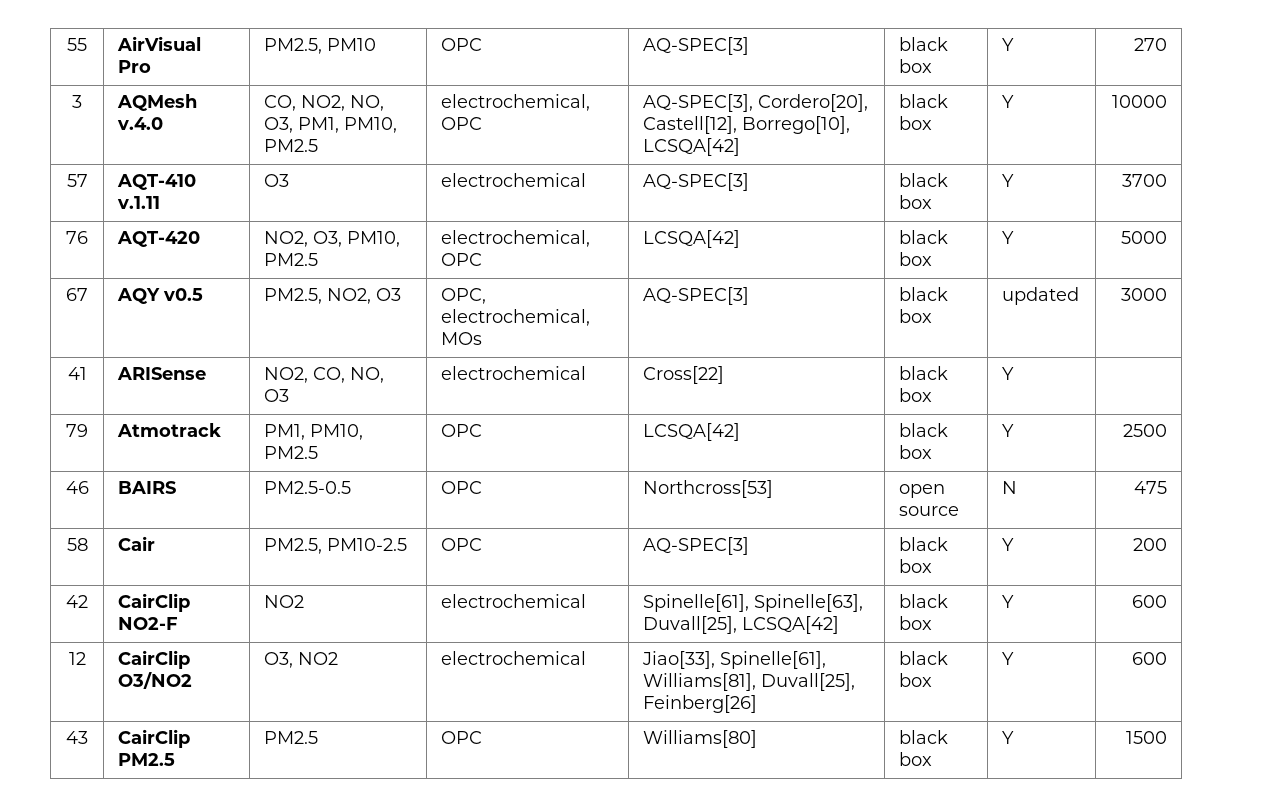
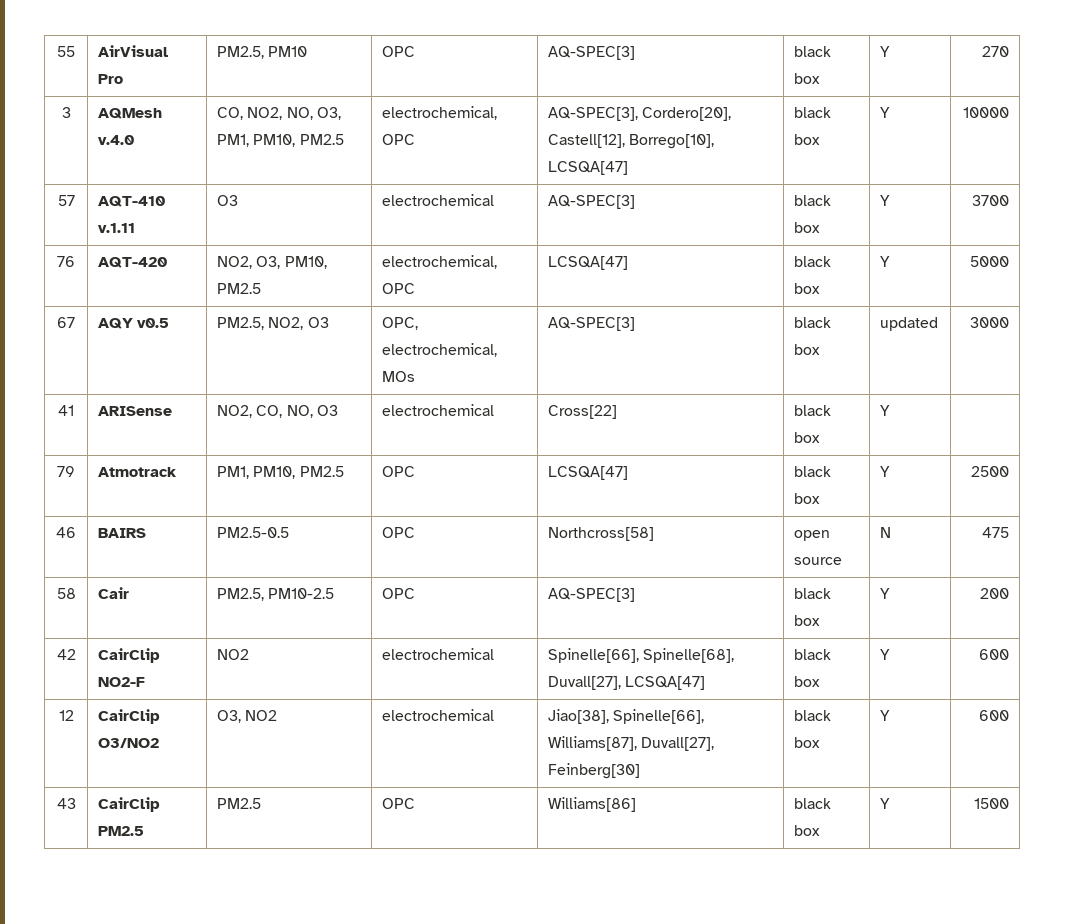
- 3 | AQMesh v.4.0 | CO, NO2, NO, O3, PM1, PM10, PM2.5 | electrochemical, OPC | AQ-SPEC[3], Cordero[20], Castell[12], Borrego[10], LCSQA[42] | black box | Y | 10000
+ 3 | AQMesh v.4.0 | CO, NO2, NO, O3, PM1, PM10, PM2.5 | electrochemical, OPC | AQ-SPEC[3], Cordero[20], Castell[12], Borrego[10], LCSQA[47] | black box | Y | 10000
- 76 | AQT-420 | NO2, O3, PM10, PM2.5 | electrochemical, OPC | LCSQA[42] | black box | Y | 5000
+ 76 | AQT-420 | NO2, O3, PM10, PM2.5 | electrochemical, OPC | LCSQA[47] | black box | Y | 5000
- 79 | Atmotrack | PM1, PM10, PM2.5 | OPC | LCSQA[42] | black box | Y | 2500
+ 79 | Atmotrack | PM1, PM10, PM2.5 | OPC | LCSQA[47] | black box | Y | 2500
- 46 | BAIRS | PM2.5-0.5 | OPC | Northcross[53] | open source | N | 475
+ 46 | BAIRS | PM2.5-0.5 | OPC | Northcross[58] | open source | N | 475
- 42 | CairClip NO2-F | NO2 | electrochemical | Spinelle[61], Spinelle[63], Duvall[25], LCSQA[42] | black box | Y | 600
+ 42 | CairClip NO2-F | NO2 | electrochemical | Spinelle[66], Spinelle[68], Duvall[27], LCSQA[47] | black box | Y | 600
- 12 | CairClip O3/NO2 | O3, NO2 | electrochemical | Jiao[33], Spinelle[61], Williams[81], Duvall[25], Feinberg[26] | black box | Y | 600
+ 12 | CairClip O3/NO2 | O3, NO2 | electrochemical | Jiao[38], Spinelle[66], Williams[87], Duvall[27], Feinberg[30] | black box | Y | 600
- 43 | CairClip PM2.5 | PM2.5 | OPC | Williams[80] | black box | Y | 1500
+ 43 | CairClip PM2.5 | PM2.5 | OPC | Williams[86] | black box | Y | 1500

